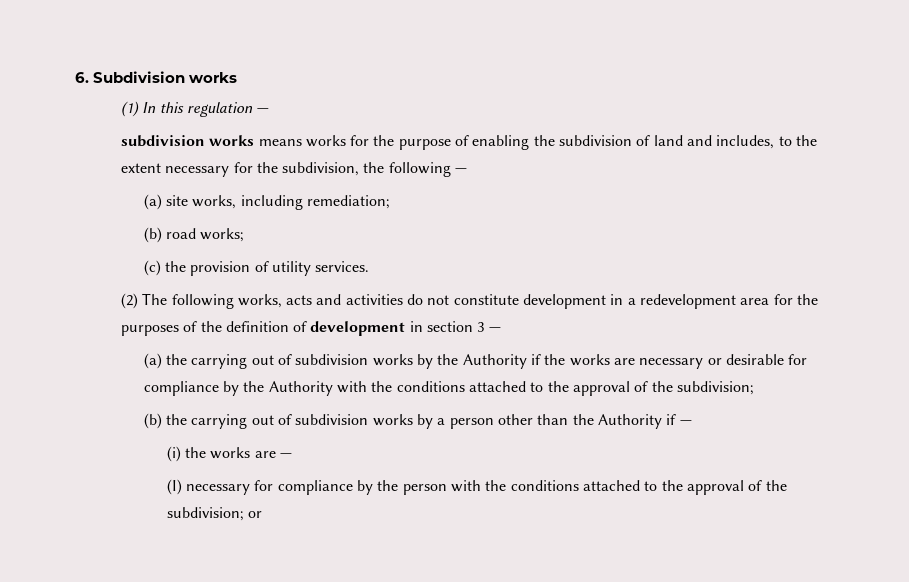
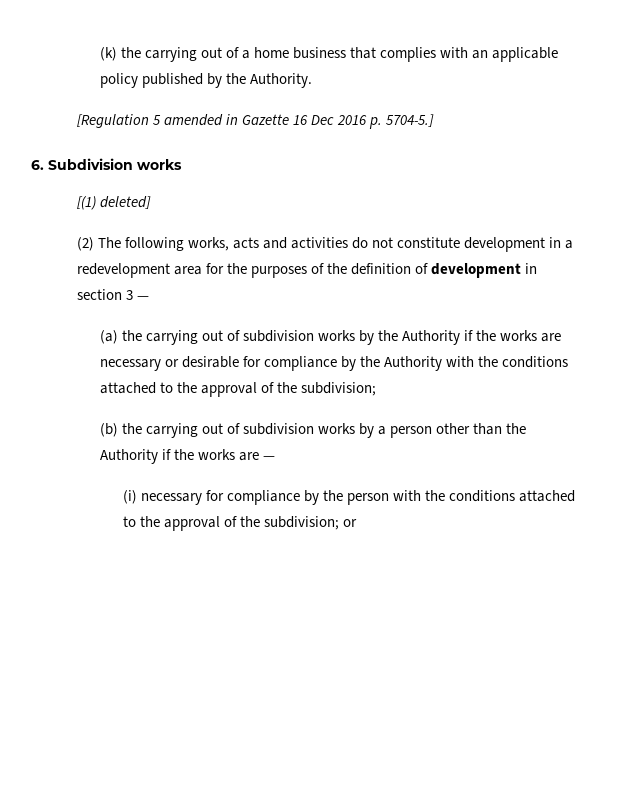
+ (k) the carrying out of a home business that complies with an applicable policy published by the Authority.
+ [Regulation 5 amended in Gazette 16 Dec 2016 p. 5704-5.]
  6. Subdivision works
- (1) In this regulation —
- subdivision works means works for the purpose of enabling the subdivision of land and includes, to the extent necessary for the subdivision, the following —
- (a) site works, including remediation;
- (b) road works;
- (c) the provision of utility services.
+ [(1) deleted]
- (b) the carrying out of subdivision works by a person other than the Authority if —
- (i) the works are —
+ (b) the carrying out of subdivision works by a person other than the Authority if the works are —
- (I) necessary for compliance by the person with the conditions attached to the approval of the subdivision; or
+ (i) necessary for compliance by the person with the conditions attached to the approval of the subdivision; or

